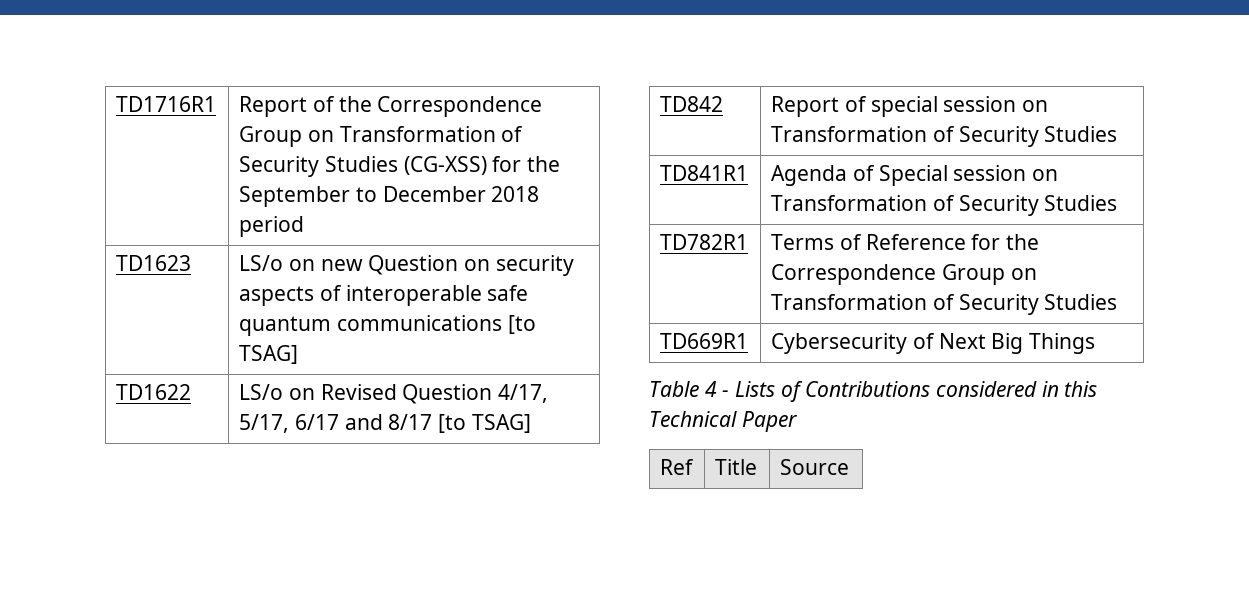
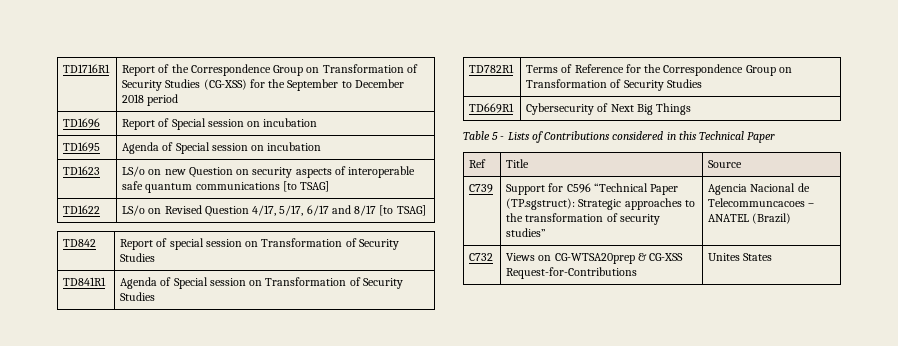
+ TD1696 | Report of Special session on incubation
+ TD1695 | Agenda of Special session on incubation
- Table 4 - Lists of Contributions considered in this Technical Paper
+ Table 5 - Lists of Contributions considered in this Technical Paper
+ C739 | Support for C596 “Technical Paper (TP.sgstruct): Strategic approaches to the transformation of security studies” | Agencia Nacional de Telecommuncacoes – ANATEL (Brazil)
+ C732 | Views on CG-WTSA20prep & CG-XSS Request-for-Contributions | Unites States

